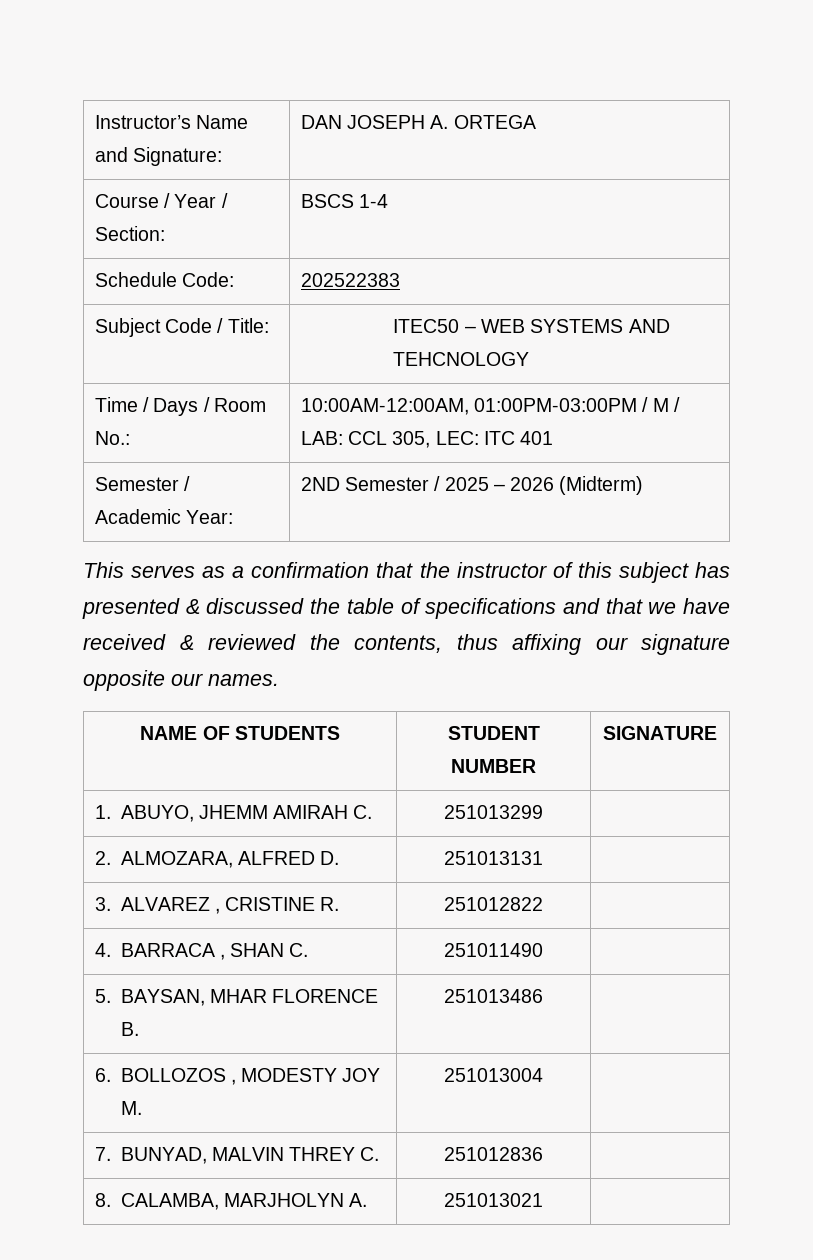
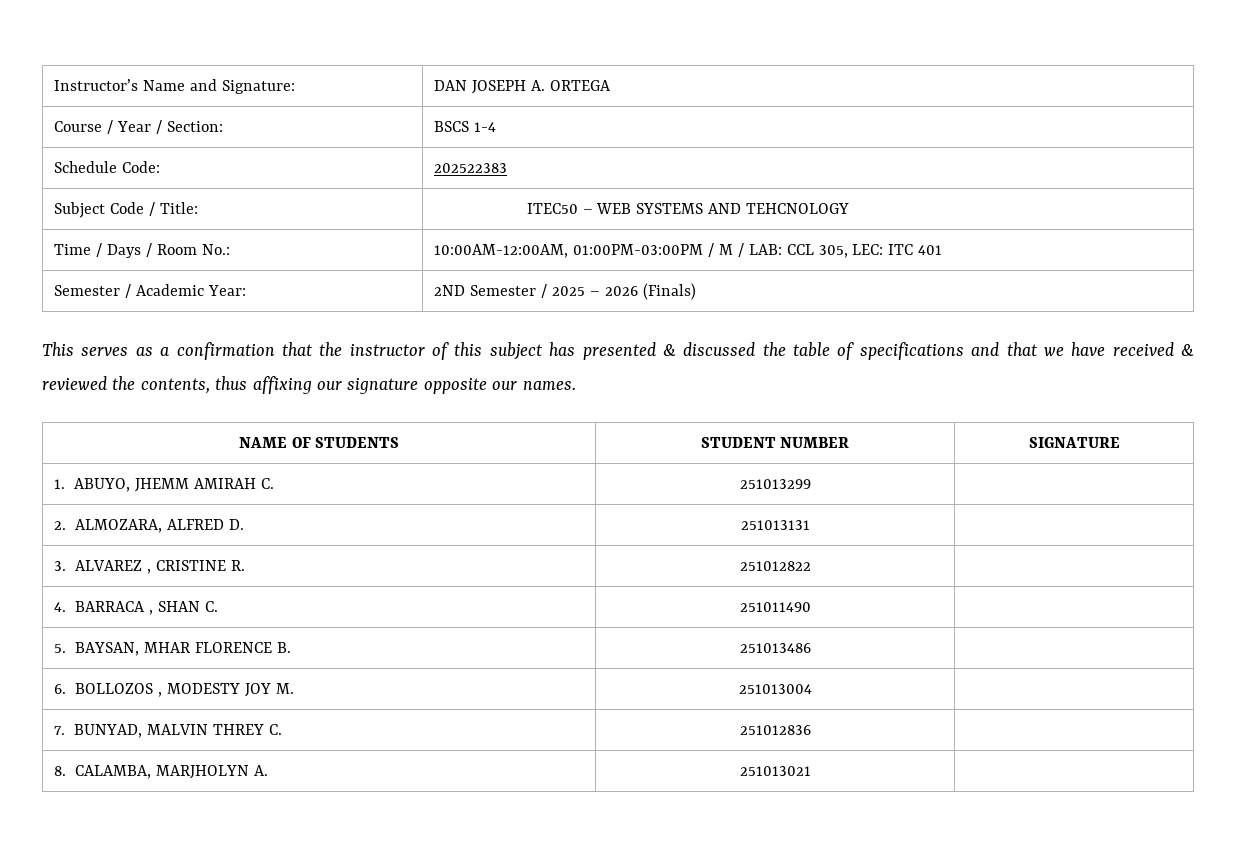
- Semester / Academic Year: | 2ND Semester / 2025 – 2026 (Midterm)
+ Semester / Academic Year: | 2ND Semester / 2025 – 2026 (Finals)

